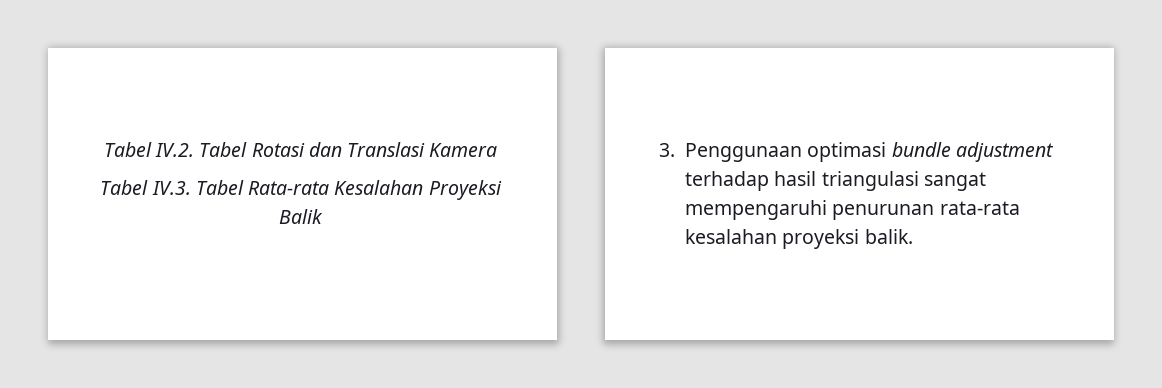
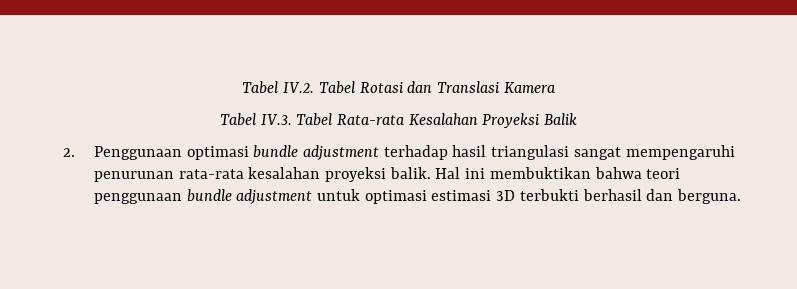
- 3. Penggunaan optimasi bundle adjustment terhadap hasil triangulasi sangat mempengaruhi penurunan rata-rata kesalahan proyeksi balik.
+ 2. Penggunaan optimasi bundle adjustment terhadap hasil triangulasi sangat mempengaruhi penurunan rata-rata kesalahan proyeksi balik.
+ Hal ini membuktikan bahwa teori penggunaan bundle adjustment untuk optimasi estimasi 3D terbukti berhasil dan berguna.

